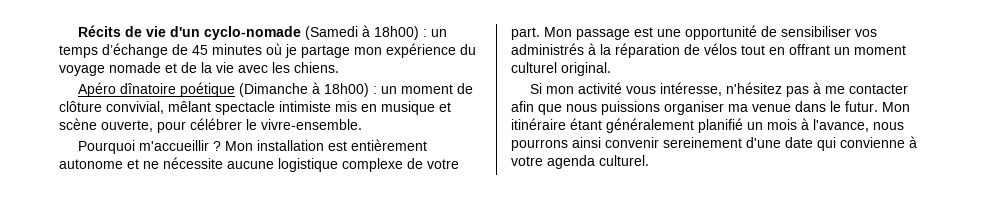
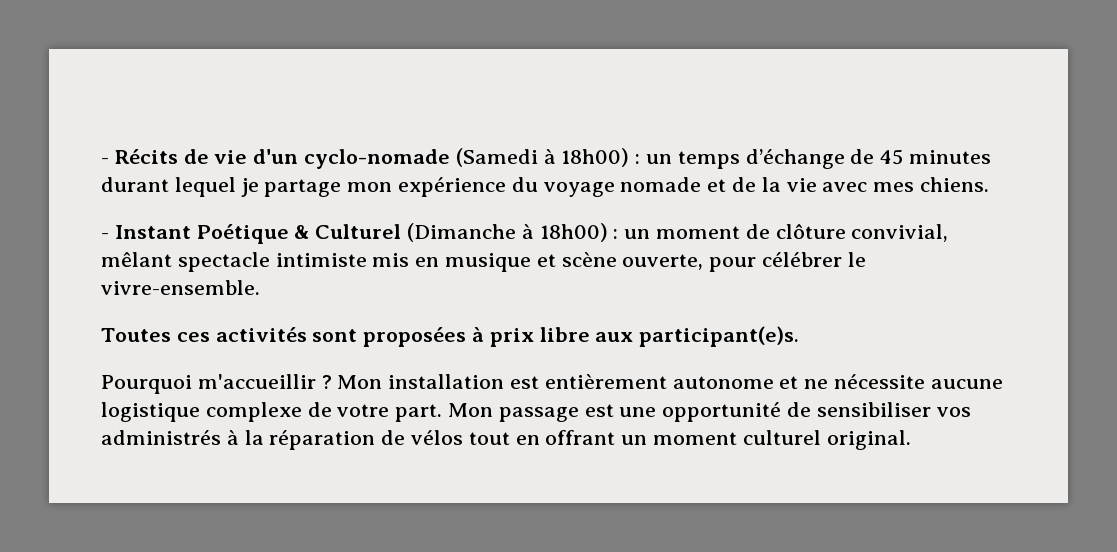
- Récits de vie d'un cyclo-nomade (Samedi à 18h00) : un temps d’échange de 45 minutes où je partage mon expérience du voyage nomade et de la vie avec les chiens.
+ - Récits de vie d'un cyclo-nomade (Samedi à 18h00) : un temps d’échange de 45 minutes durant lequel je partage mon expérience du voyage nomade et de la vie avec mes chiens.
- Apéro dînatoire poétique (Dimanche à 18h00) : un moment de clôture convivial, mêlant spectacle intimiste mis en musique et scène ouverte, pour célébrer le vivre-ensemble.
+ - Instant Poétique & Culturel (Dimanche à 18h00) : un moment de clôture convivial, mêlant spectacle intimiste mis en musique et scène ouverte, pour célébrer le vivre-ensemble.
+ Toutes ces activités sont proposées à prix libre aux participant(e)s.
- Si mon activité vous intéresse, n'hésitez pas à me contacter afin que nous puissions organiser ma venue dans le futur. Mon itinéraire étant généralement planifié un mois à l'avance, nous pourrons ainsi convenir sereinement d'une date qui convienne à votre agenda culturel.

